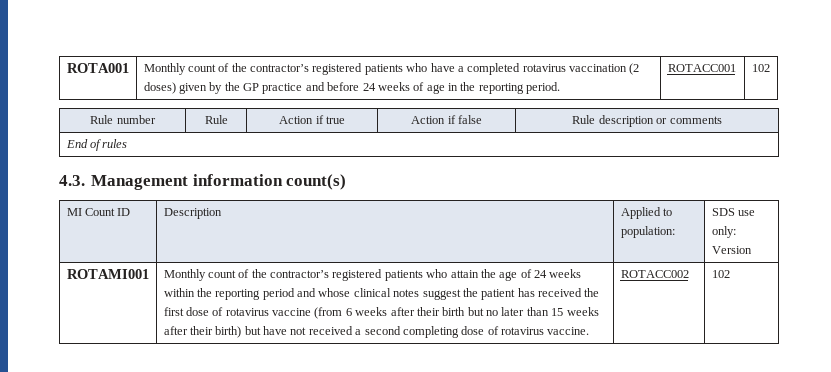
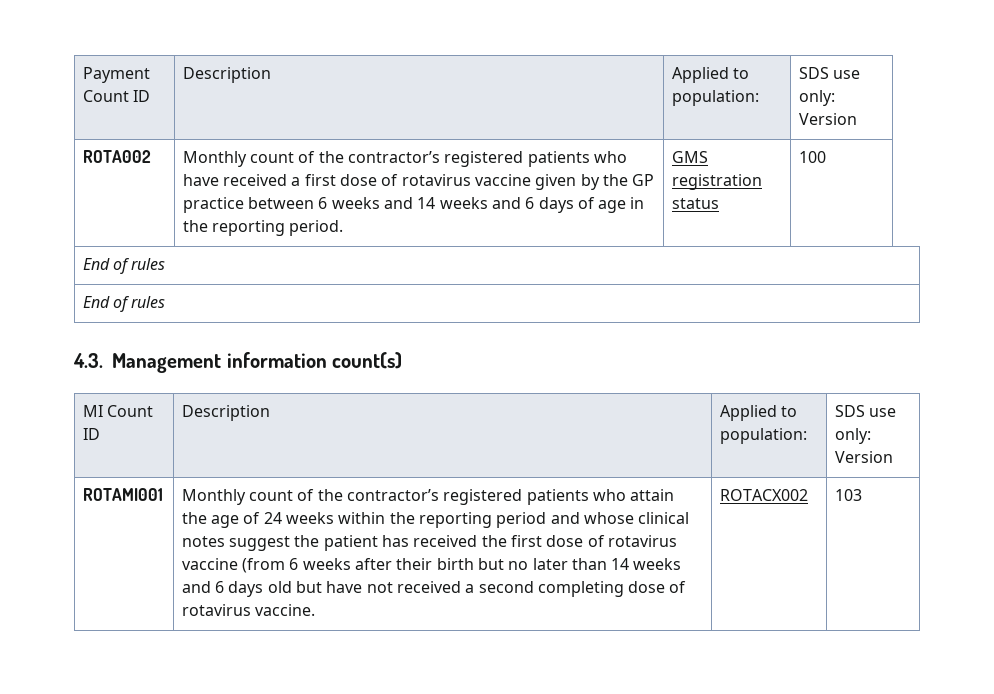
- ROTA001 | Monthly count of the contractor’s registered patients who have a completed rotavirus vaccination (2 doses) given by the GP practice and before 24 weeks of age in the reporting period. | ROTACC001 | 102
- Rule number | Rule | Action if true | Action if false | Rule description or comments
+ Payment Count ID | Description | Applied to population: | SDS use only: Version
+ ROTA002 | Monthly count of the contractor’s registered patients who have received a first dose of rotavirus vaccine given by the GP practice between 6 weeks and 14 weeks and 6 days of age in the reporting period. | GMS registration status | 100
+ End of rules
- Monthly count of the contractor’s registered patients who attain the age of 24 weeks within the reporting period and whose clinical notes suggest the patient has received the first dose of rotavirus vaccine (from 6 weeks after their birth but no later than 15 weeks after their birth) but have not received a second completing dose of rotavirus vaccine.
+ Monthly count of the contractor’s registered patients who attain the age of 24 weeks within the reporting period and whose clinical notes suggest the patient has received the first dose of rotavirus vaccine (from 6 weeks after their birth but no later than 14 weeks and 6 days old but have not received a second completing dose of rotavirus vaccine.
- ROTACC002 | 102
+ ROTACX002 | 103

